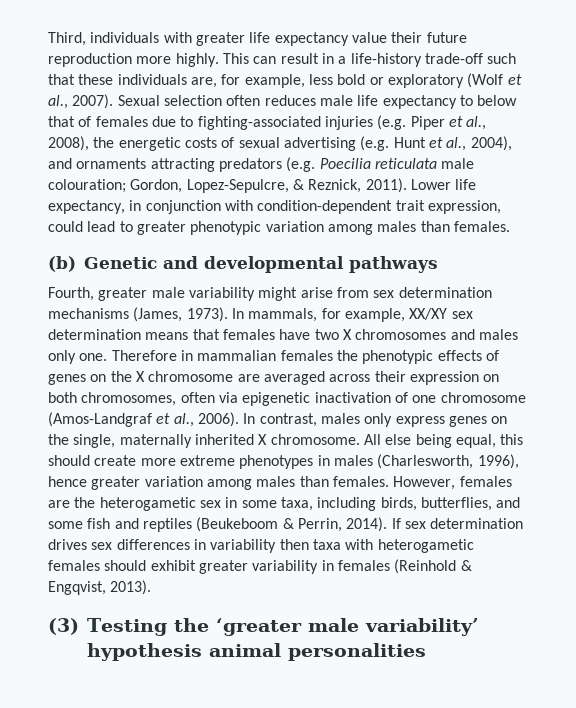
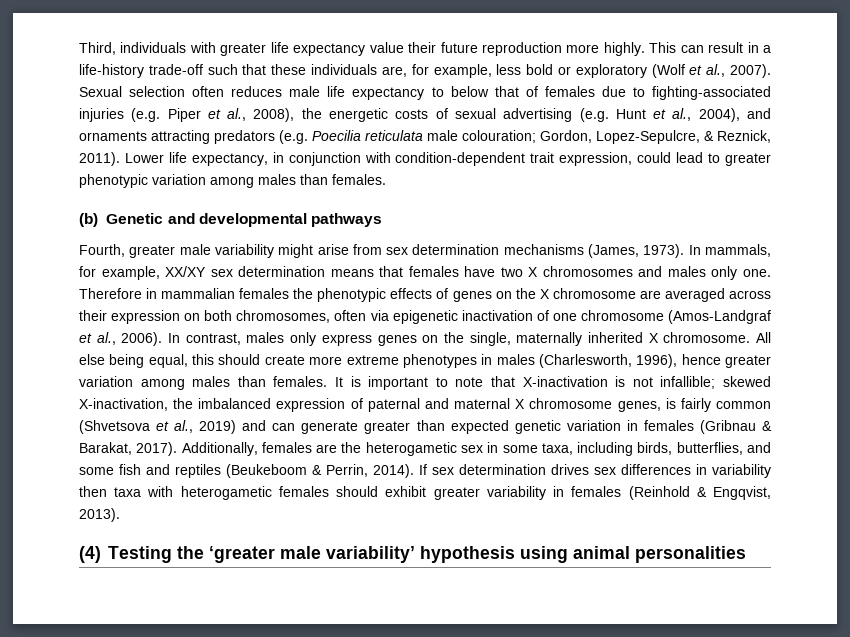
- However, females are the heterogametic sex in some taxa, including birds, butterflies, and some fish and reptiles (Beukeboom & Perrin, 2014).
+ It is important to note that X-inactivation is not infallible; skewed X-inactivation, the imbalanced expression of paternal and maternal X chromosome genes, is fairly common (Shvetsova et al., 2019) and can generate greater than expected genetic variation in females (Gribnau & Barakat, 2017). Additionally, females are the heterogametic sex in some taxa, including birds, butterflies, and some fish and reptiles (Beukeboom & Perrin, 2014).
- (3) Testing the ‘greater male variability’ hypothesis animal personalities
+ (4) Testing the ‘greater male variability’ hypothesis using animal personalities

